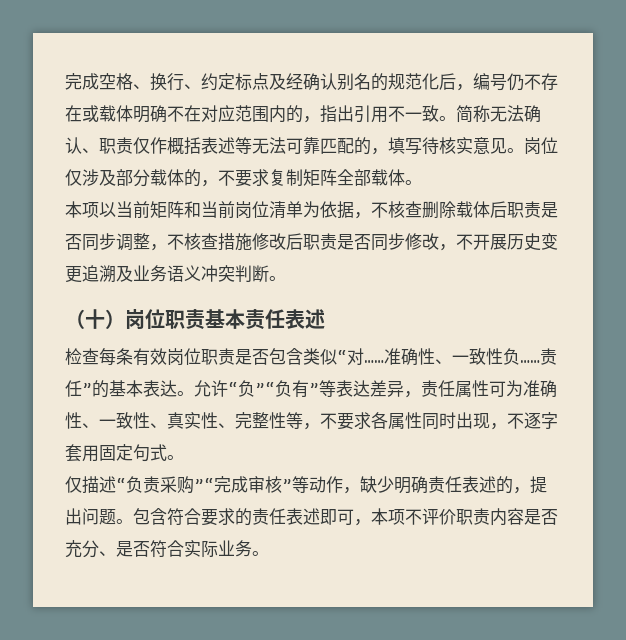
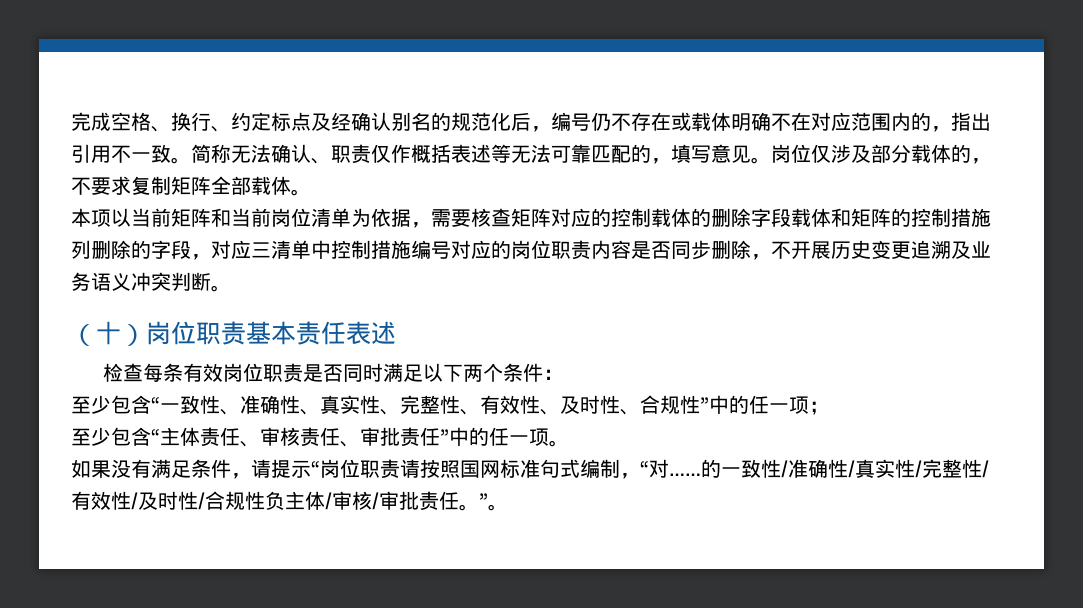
- 简称无法确认、职责仅作概括表述等无法可靠匹配的，填写待核实意见。
+ 简称无法确认、职责仅作概括表述等无法可靠匹配的，填写意见。
- 本项以当前矩阵和当前岗位清单为依据，不核查删除载体后职责是否同步调整，不核查措施修改后职责是否同步修改，不开展历史变更追溯及业务语义冲突判断。
+ 本项以当前矩阵和当前岗位清单为依据，需要核查矩阵对应的控制载体的删除字段载体和矩阵的控制措施列删除的字段，对应三清单中控制措施编号对应的岗位职责内容是否同步删除，不开展历史变更追溯及业务语义冲突判断。
- 检查每条有效岗位职责是否包含类似“对……准确性、一致性负……责任”的基本表达。允许“负”“负有”等表达差异，责任属性可为准确性、一致性、真实性、完整性等，不要求各属性同时出现，不逐字套用固定句式。
- 仅描述“负责采购”“完成审核”等动作，缺少明确责任表述的，提出问题。包含符合要求的责任表述即可，本项不评价职责内容是否充分、是否符合实际业务。
+ 检查每条有效岗位职责是否同时满足以下两个条件：
+ 至少包含“一致性、准确性、真实性、完整性、有效性、及时性、合规性”中的任一项；
+ 至少包含“主体责任、审核责任、审批责任”中的任一项。
+ 如果没有满足条件，请提示“岗位职责请按照国网标准句式编制，“对……的一致性/准确性/真实性/完整性/有效性/及时性/合规性负主体/审核/审批责任。”。

